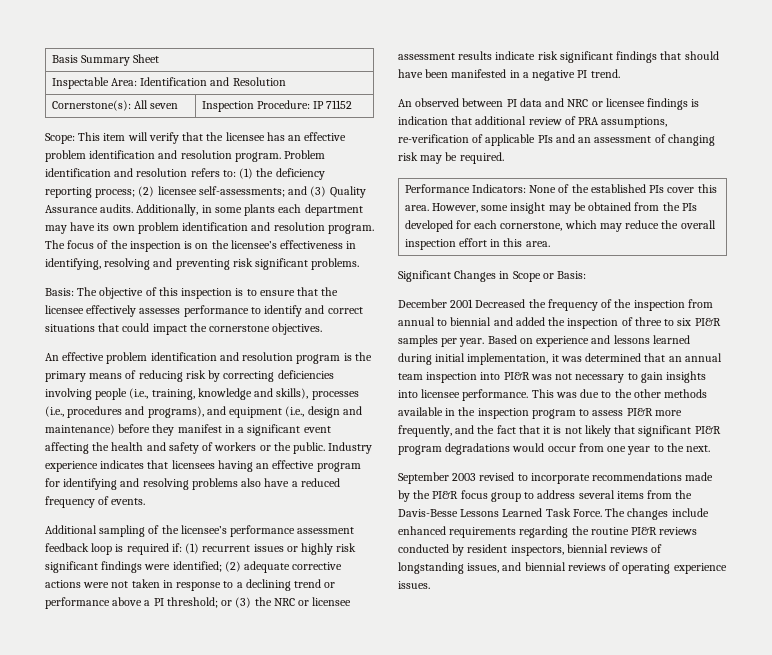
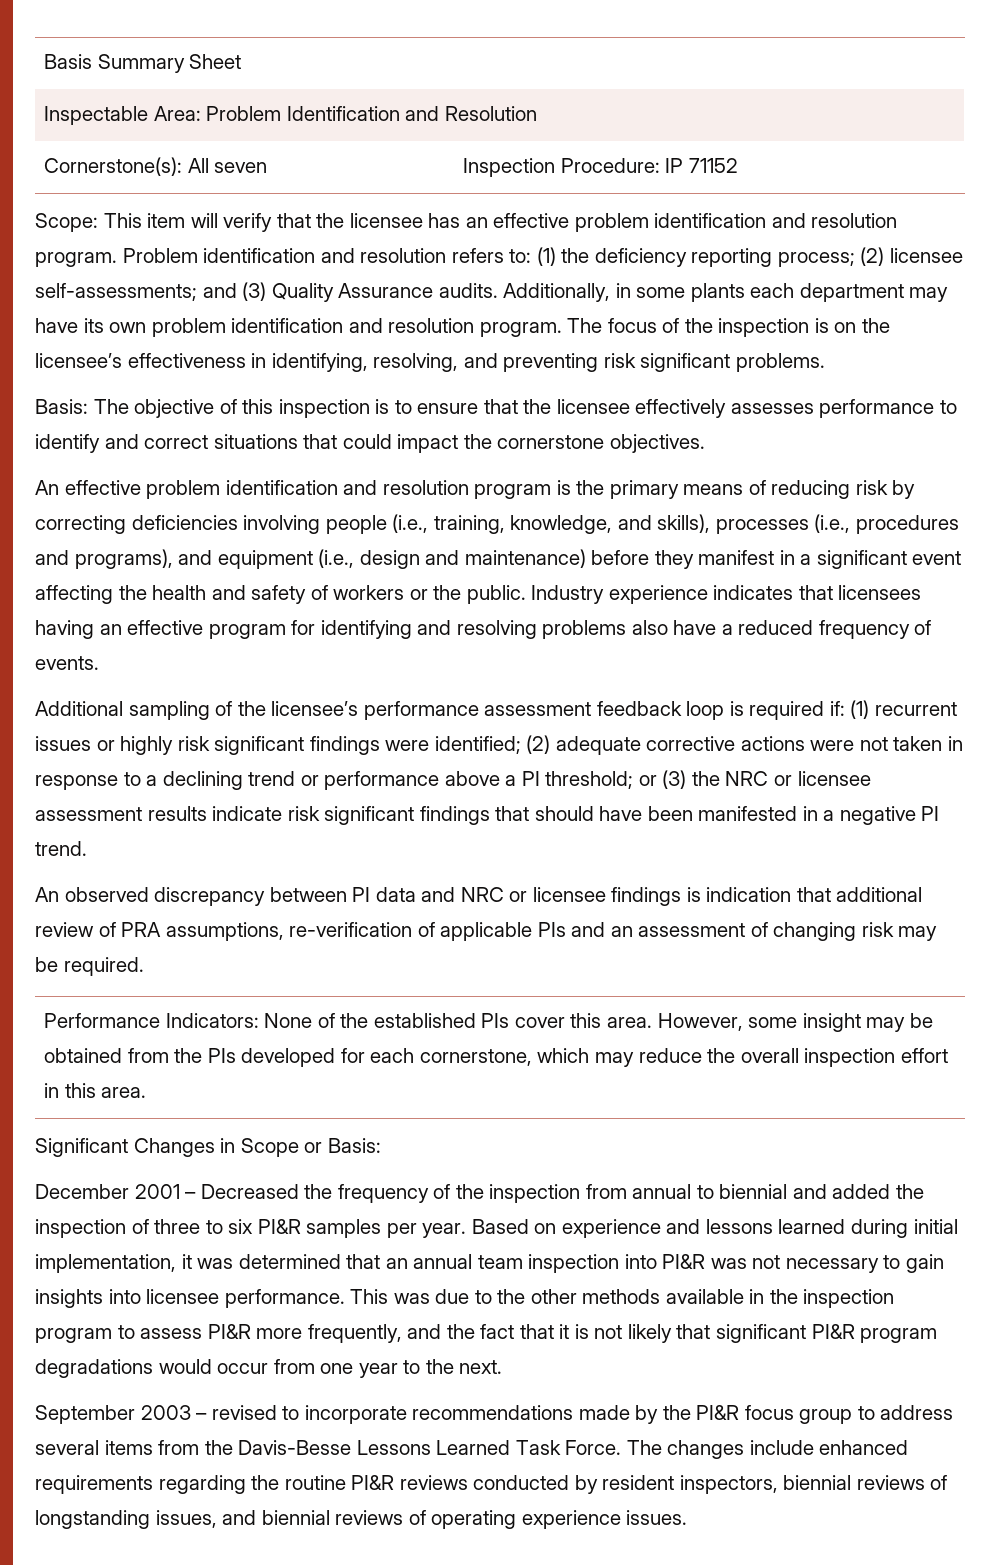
- Inspectable Area: Identification and Resolution
+ Inspectable Area: Problem Identification and Resolution
- The focus of the inspection is on the licensee’s effectiveness in identifying, resolving and preventing risk significant problems.
+ The focus of the inspection is on the licensee’s effectiveness in identifying, resolving, and preventing risk significant problems.
- An effective problem identification and resolution program is the primary means of reducing risk by correcting deficiencies involving people (i.e., training, knowledge and skills), processes (i.e., procedures and programs), and equipment (i.e., design and maintenance) before they manifest in a significant event affecting the health and safety of workers or the public.
+ An effective problem identification and resolution program is the primary means of reducing risk by correcting deficiencies involving people (i.e., training, knowledge, and skills), processes (i.e., procedures and programs), and equipment (i.e., design and maintenance) before they manifest in a significant event affecting the health and safety of workers or the public.
- An observed between PI data and NRC or licensee findings is indication that additional review of PRA assumptions, re-verification of applicable PIs and an assessment of changing risk may be required.
+ An observed discrepancy between PI data and NRC or licensee findings is indication that additional review of PRA assumptions, re-verification of applicable PIs and an assessment of changing risk may be required.
- December 2001 Decreased the frequency of the inspection from annual to biennial and added the inspection of three to six PI&R samples per year.
+ December 2001 – Decreased the frequency of the inspection from annual to biennial and added the inspection of three to six PI&R samples per year.
- September 2003 revised to incorporate recommendations made by the PI&R focus group to address several items from the Davis-Besse Lessons Learned Task Force.
+ September 2003 – revised to incorporate recommendations made by the PI&R focus group to address several items from the Davis-Besse Lessons Learned Task Force.

